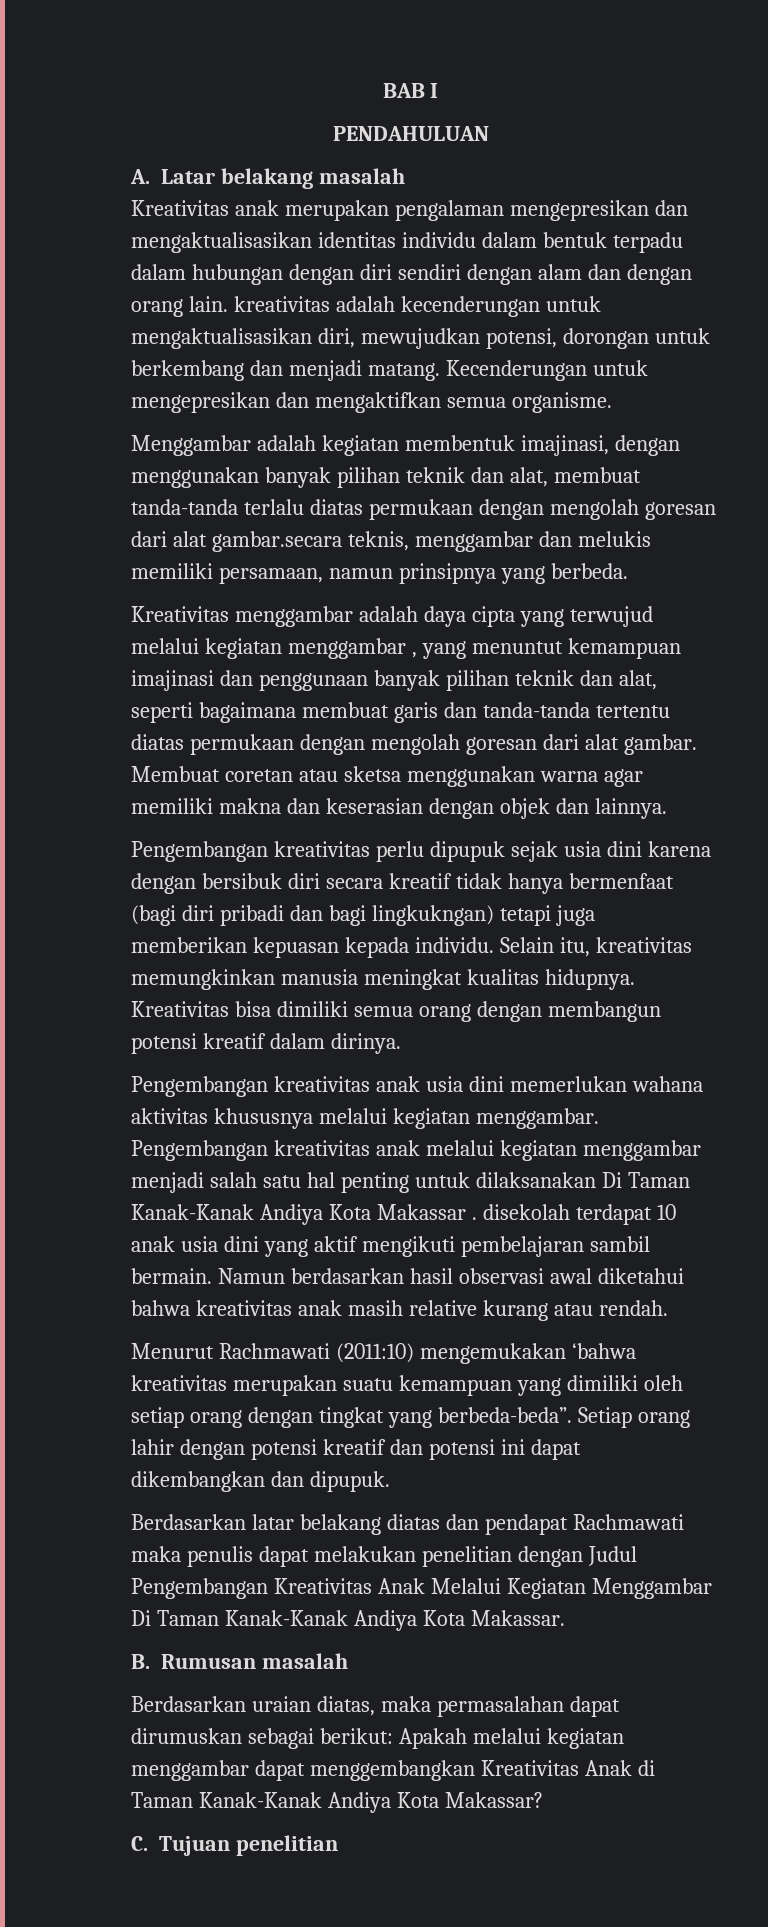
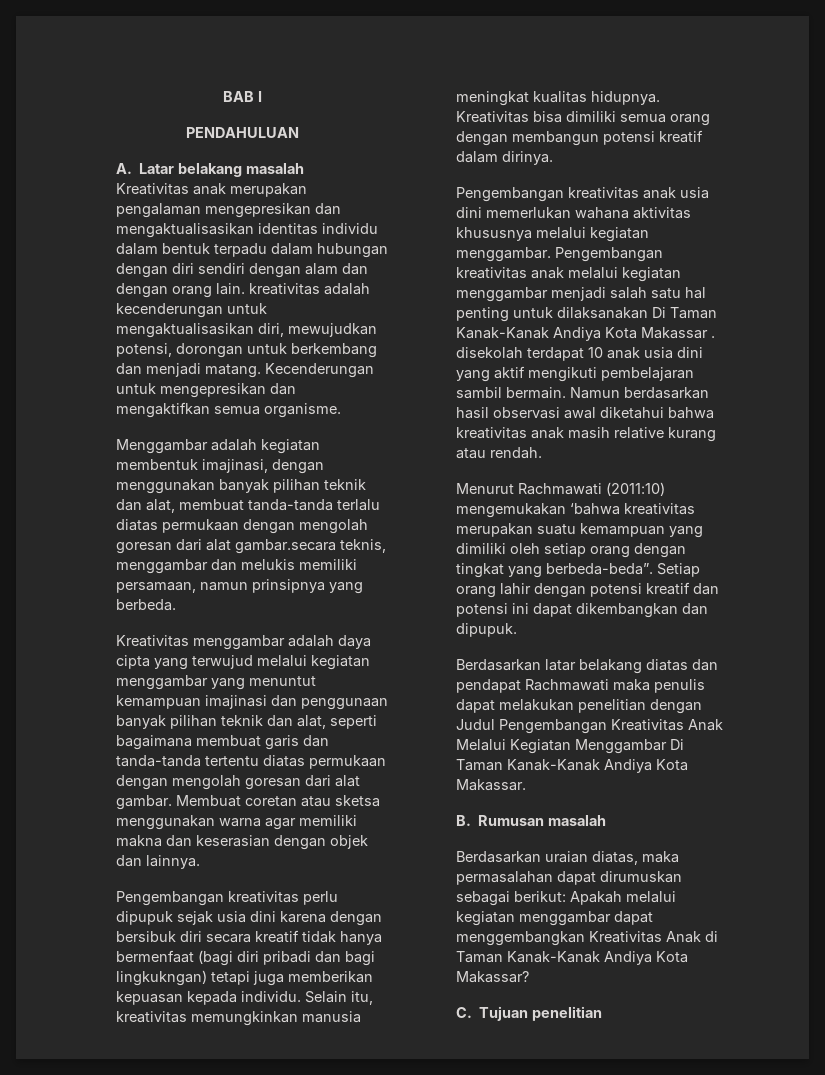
- Kreativitas menggambar adalah daya cipta yang terwujud melalui kegiatan menggambar , yang menuntut kemampuan imajinasi dan penggunaan banyak pilihan teknik dan alat, seperti bagaimana membuat garis dan tanda-tanda tertentu diatas permukaan dengan mengolah goresan dari alat gambar.
+ Kreativitas menggambar adalah daya cipta yang terwujud melalui kegiatan menggambar yang menuntut kemampuan imajinasi dan penggunaan banyak pilihan teknik dan alat, seperti bagaimana membuat garis dan tanda-tanda tertentu diatas permukaan dengan mengolah goresan dari alat gambar.

